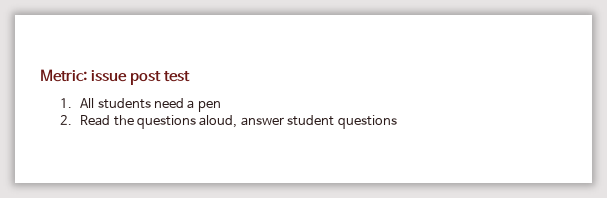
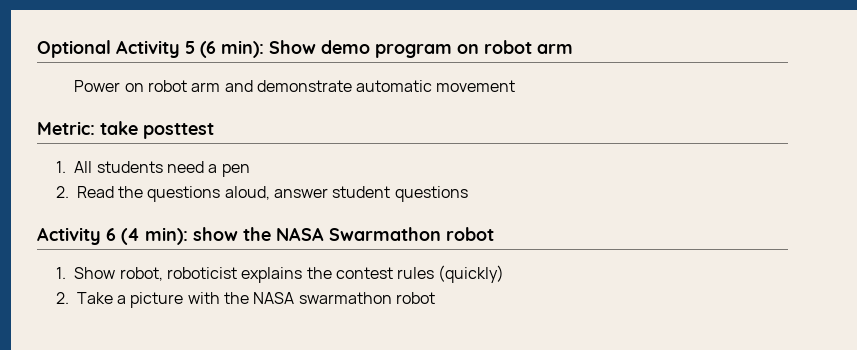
- Metric: issue post test
+ Optional Activity 5 (6 min): Show demo program on robot arm
+ Power on robot arm and demonstrate automatic movement
+ Metric: take posttest
+ Activity 6 (4 min): show the NASA Swarmathon robot
+ 1. Show robot, roboticist explains the contest rules (quickly)
+ 2. Take a picture with the NASA swarmathon robot

